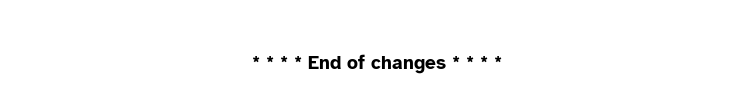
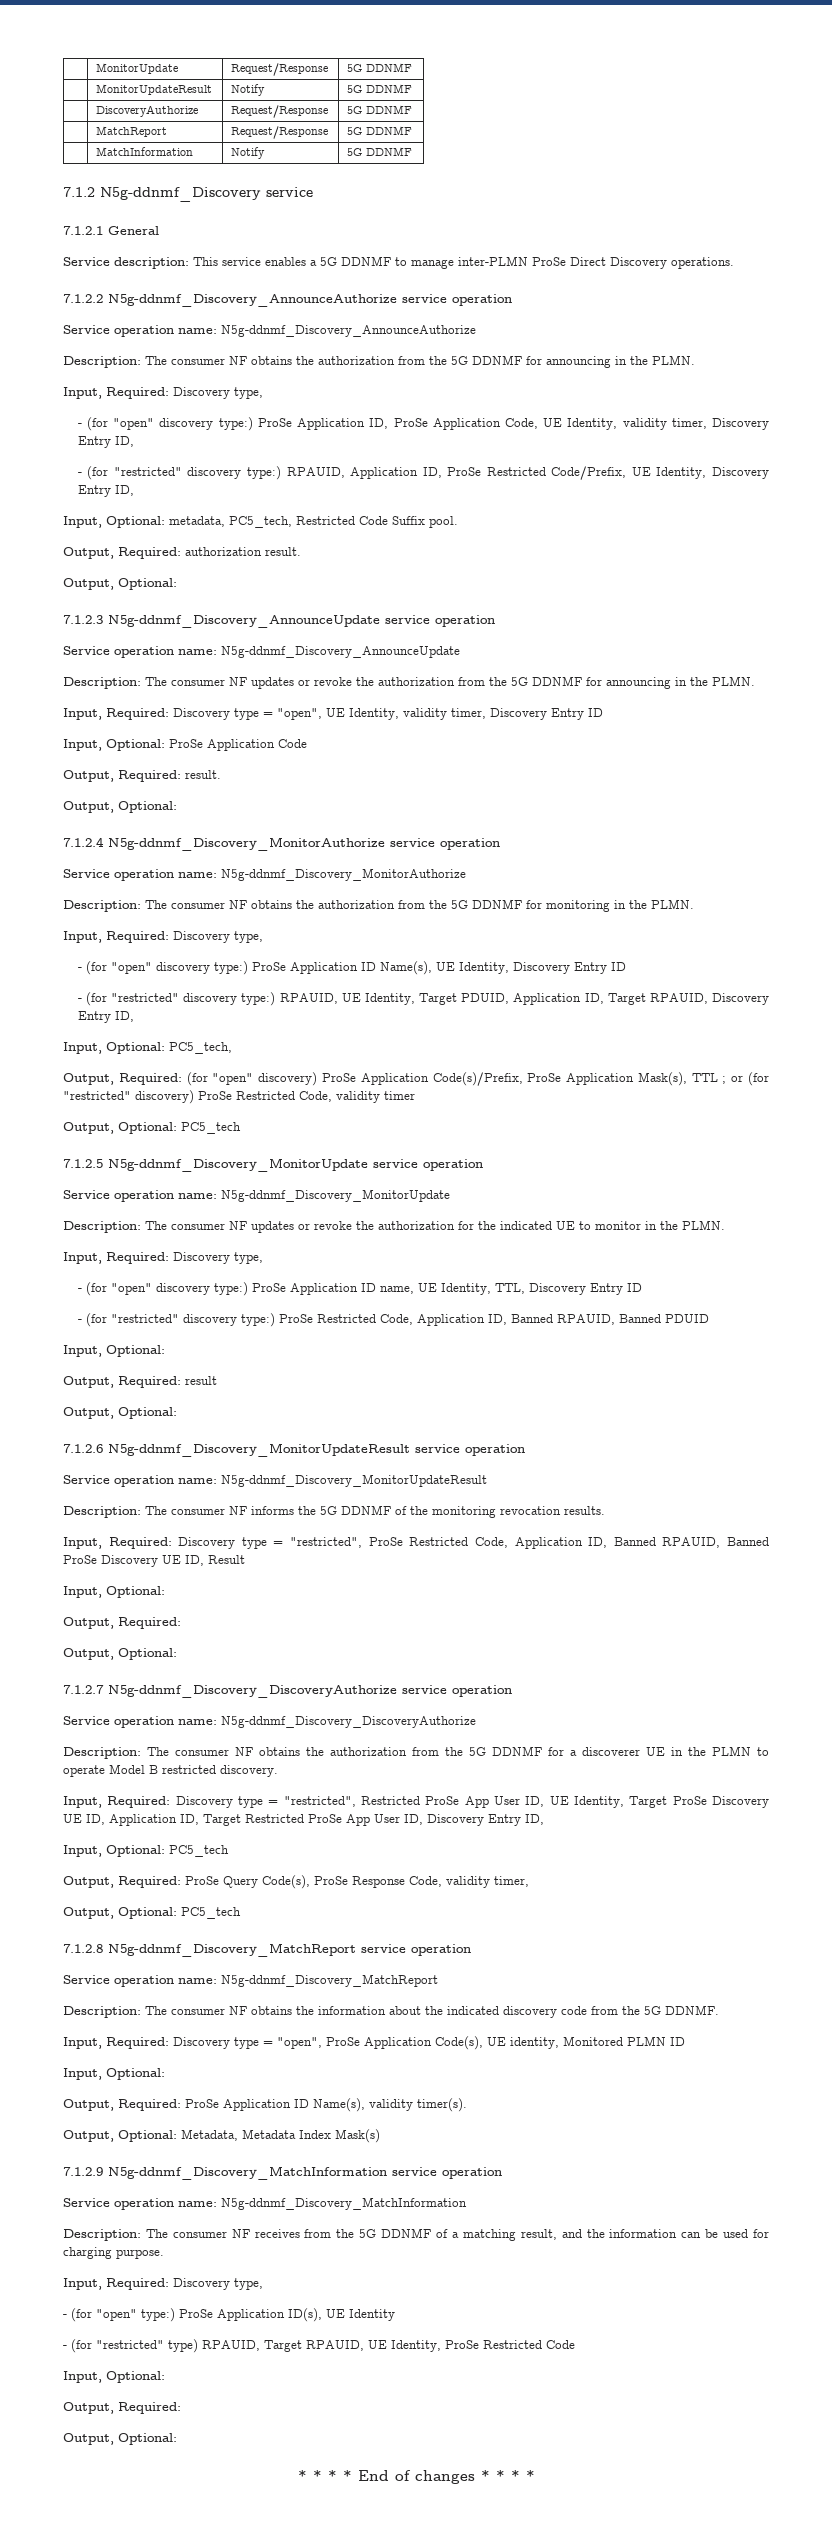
+ | MonitorUpdate | Request/Response | 5G DDNMF
+ | MonitorUpdateResult | Notify | 5G DDNMF
+ | DiscoveryAuthorize | Request/Response | 5G DDNMF
+ | MatchReport | Request/Response | 5G DDNMF
+ | MatchInformation | Notify | 5G DDNMF
+ 7.1.2 N5g-ddnmf_Discovery service
+ 7.1.2.1 General
+ Service description: This service enables a 5G DDNMF to manage inter-PLMN ProSe Direct Discovery operations.
+ 7.1.2.2 N5g-ddnmf_Discovery_AnnounceAuthorize service operation
+ Service operation name: N5g-ddnmf_Discovery_AnnounceAuthorize
+ Description: The consumer NF obtains the authorization from the 5G DDNMF for announcing in the PLMN.
+ Input, Required: Discovery type,
+ - (for "open" discovery type:) ProSe Application ID, ProSe Application Code, UE Identity, validity timer, Discovery Entry ID,
+ - (for "restricted" discovery type:) RPAUID, Application ID, ProSe Restricted Code/Prefix, UE Identity, Discovery Entry ID,
+ Input, Optional: metadata, PC5_tech, Restricted Code Suffix pool.
+ Output, Required: authorization result.
+ Output, Optional:
+ 7.1.2.3 N5g-ddnmf_Discovery_AnnounceUpdate service operation
+ Service operation name: N5g-ddnmf_Discovery_AnnounceUpdate
+ Description: The consumer NF updates or revoke the authorization from the 5G DDNMF for announcing in the PLMN.
+ Input, Required: Discovery type = "open", UE Identity, validity timer, Discovery Entry ID
+ Input, Optional: ProSe Application Code
+ Output, Required: result.
+ Output, Optional:
+ 7.1.2.4 N5g-ddnmf_Discovery_MonitorAuthorize service operation
+ Service operation name: N5g-ddnmf_Discovery_MonitorAuthorize
+ Description: The consumer NF obtains the authorization from the 5G DDNMF for monitoring in the PLMN.
+ Input, Required: Discovery type,
+ - (for "open" discovery type:) ProSe Application ID Name(s), UE Identity, Discovery Entry ID
+ - (for "restricted" discovery type:) RPAUID, UE Identity, Target PDUID, Application ID, Target RPAUID, Discovery Entry ID,
+ Input, Optional: PC5_tech,
+ Output, Required: (for "open" discovery) ProSe Application Code(s)/Prefix, ProSe Application Mask(s), TTL ; or (for "restricted" discovery) ProSe Restricted Code, validity timer
+ Output, Optional: PC5_tech
+ 7.1.2.5 N5g-ddnmf_Discovery_MonitorUpdate service operation
+ Service operation name: N5g-ddnmf_Discovery_MonitorUpdate
+ Description: The consumer NF updates or revoke the authorization for the indicated UE to monitor in the PLMN.
+ Input, Required: Discovery type,
+ - (for "open" discovery type:) ProSe Application ID name, UE Identity, TTL, Discovery Entry ID
+ - (for "restricted" discovery type:) ProSe Restricted Code, Application ID, Banned RPAUID, Banned PDUID
+ Input, Optional:
+ Output, Required: result
+ Output, Optional:
+ 7.1.2.6 N5g-ddnmf_Discovery_MonitorUpdateResult service operation
+ Service operation name: N5g-ddnmf_Discovery_MonitorUpdateResult
+ Description: The consumer NF informs the 5G DDNMF of the monitoring revocation results.
+ Input, Required: Discovery type = "restricted", ProSe Restricted Code, Application ID, Banned RPAUID, Banned ProSe Discovery UE ID, Result
+ Input, Optional:
+ Output, Required:
+ Output, Optional:
+ 7.1.2.7 N5g-ddnmf_Discovery_DiscoveryAuthorize service operation
+ Service operation name: N5g-ddnmf_Discovery_DiscoveryAuthorize
+ Description: The consumer NF obtains the authorization from the 5G DDNMF for a discoverer UE in the PLMN to operate Model B restricted discovery.
+ Input, Required: Discovery type = "restricted", Restricted ProSe App User ID, UE Identity, Target ProSe Discovery UE ID, Application ID, Target Restricted ProSe App User ID, Discovery Entry ID,
+ Input, Optional: PC5_tech
+ Output, Required: ProSe Query Code(s), ProSe Response Code, validity timer,
+ Output, Optional: PC5_tech
+ 7.1.2.8 N5g-ddnmf_Discovery_MatchReport service operation
+ Service operation name: N5g-ddnmf_Discovery_MatchReport
+ Description: The consumer NF obtains the information about the indicated discovery code from the 5G DDNMF.
+ Input, Required: Discovery type = "open", ProSe Application Code(s), UE identity, Monitored PLMN ID
+ Input, Optional:
+ Output, Required: ProSe Application ID Name(s), validity timer(s).
+ Output, Optional: Metadata, Metadata Index Mask(s)
+ 7.1.2.9 N5g-ddnmf_Discovery_MatchInformation service operation
+ Service operation name: N5g-ddnmf_Discovery_MatchInformation
+ Description: The consumer NF receives from the 5G DDNMF of a matching result, and the information can be used for charging purpose.
+ Input, Required: Discovery type,
+ - (for "open" type:) ProSe Application ID(s), UE Identity
+ - (for "restricted" type) RPAUID, Target RPAUID, UE Identity, ProSe Restricted Code
+ Input, Optional:
+ Output, Required:
+ Output, Optional:

